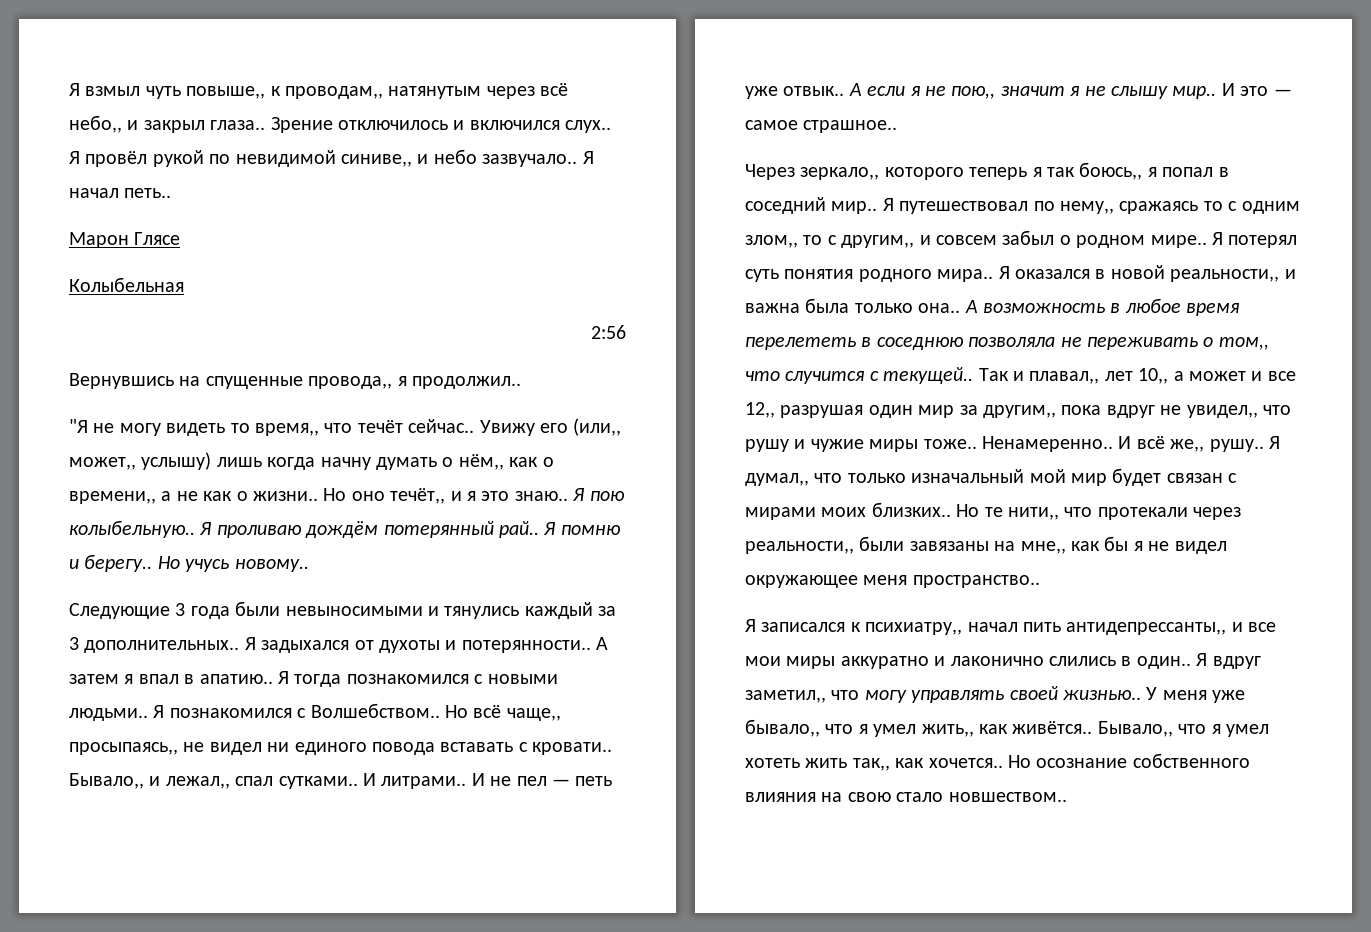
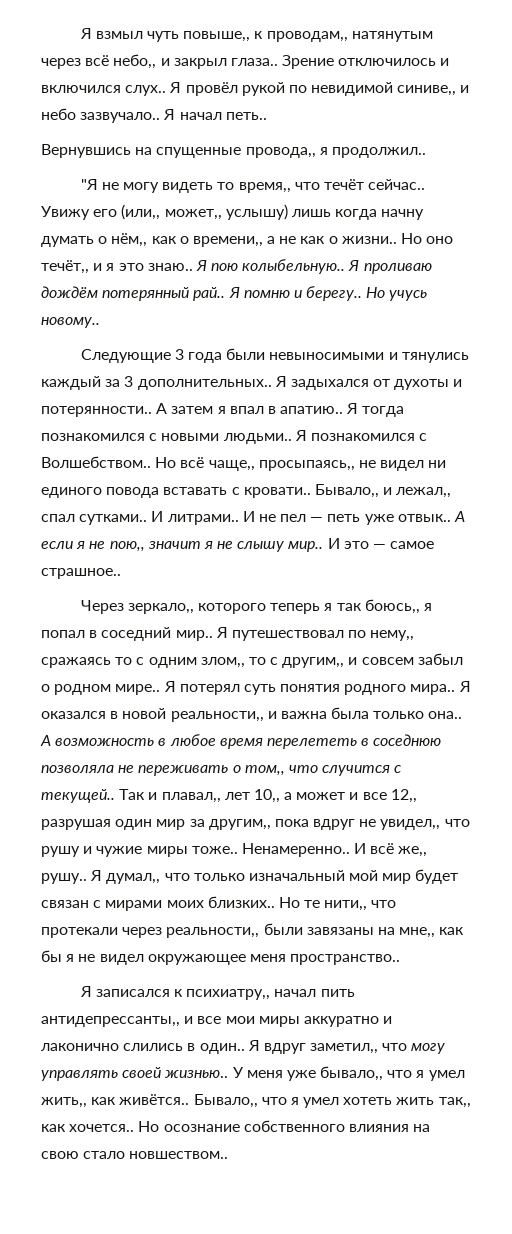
- Марон Глясе
- Колыбельная
- 2:56

